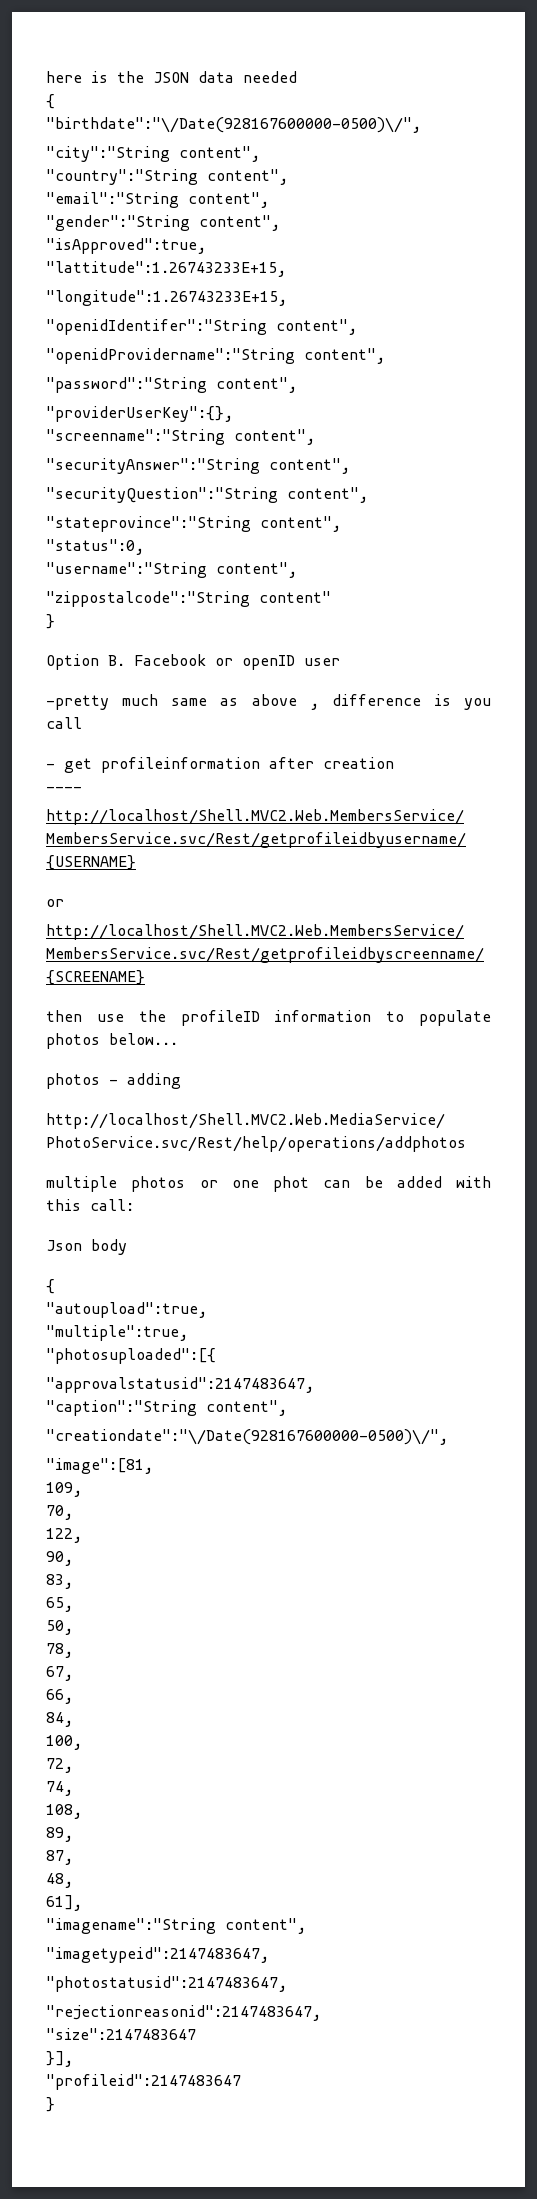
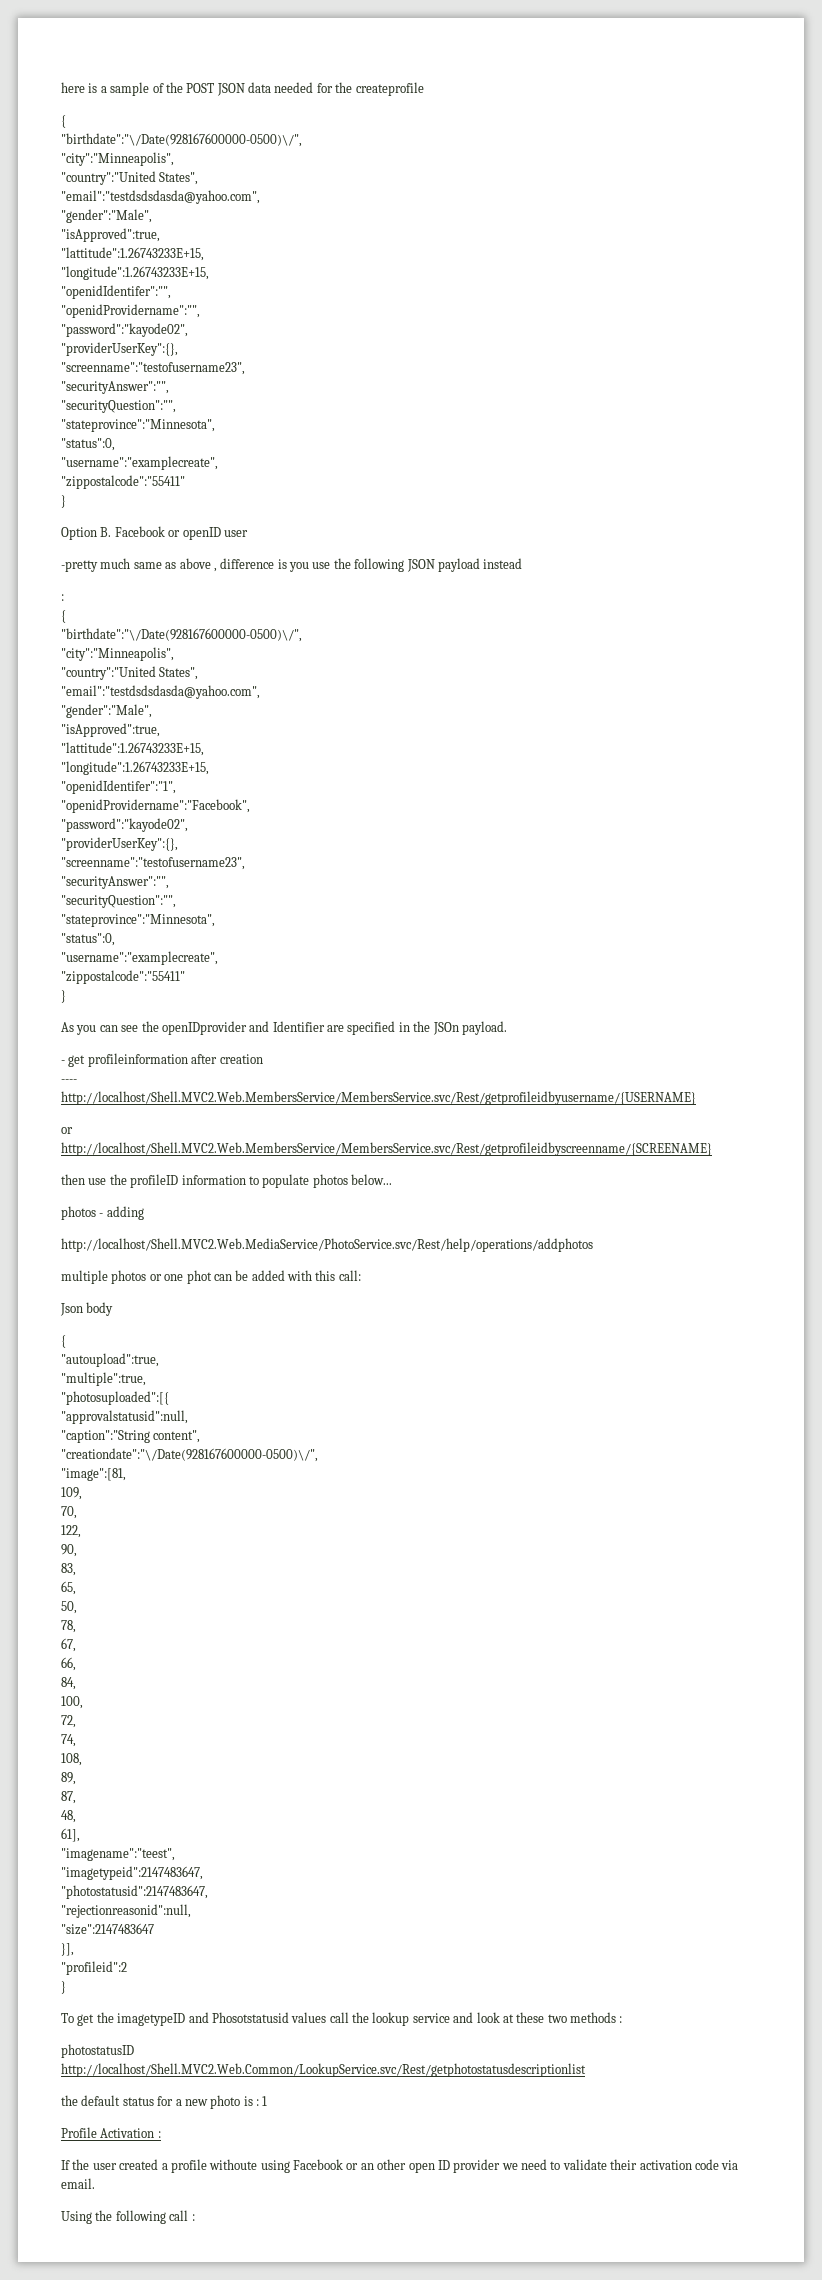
- here is the JSON data needed
+ here is a sample of the POST JSON data needed for the createprofile
  {
  "birthdate":"\/Date(928167600000-0500)\/",
- "city":"String content",
- "country":"String content",
- "email":"String content",
- "gender":"String content",
+ "city":"Minneapolis",
+ "country":"United States",
+ "email":"testdsdsdasda@yahoo.com",
+ "gender":"Male",
  "isApproved":true,
  "lattitude":1.26743233E+15,
  "longitude":1.26743233E+15,
- "openidIdentifer":"String content",
- "openidProvidername":"String content",
- "password":"String content",
+ "openidIdentifer":"",
+ "openidProvidername":"",
+ "password":"kayode02",
  "providerUserKey":{},
- "screenname":"String content",
- "securityAnswer":"String content",
- "securityQuestion":"String content",
- "stateprovince":"String content",
+ "screenname":"testofusername23",
+ "securityAnswer":"",
+ "securityQuestion":"",
+ "stateprovince":"Minnesota",
  "status":0,
- "username":"String content",
- "zippostalcode":"String content"
+ "username":"examplecreate",
+ "zippostalcode":"55411"
- -pretty much same as above , difference is you call
+ -pretty much same as above , difference is you use the following JSON payload instead
+ :
+ {
+ "birthdate":"\/Date(928167600000-0500)\/",
+ "city":"Minneapolis",
+ "country":"United States",
+ "email":"testdsdsdasda@yahoo.com",
+ "gender":"Male",
+ "isApproved":true,
+ "lattitude":1.26743233E+15,
+ "longitude":1.26743233E+15,
+ "openidIdentifer":"1",
+ "openidProvidername":"Facebook",
+ "password":"kayode02",
+ "providerUserKey":{},
+ "screenname":"testofusername23",
+ "securityAnswer":"",
+ "securityQuestion":"",
+ "stateprovince":"Minnesota",
+ "status":0,
+ "username":"examplecreate",
+ "zippostalcode":"55411"
+ }
+ As you can see the openIDprovider and Identifier are specified in the JSOn payload.
- "approvalstatusid":2147483647,
+ "approvalstatusid":null,
- "imagename":"String content",
+ "imagename":"teest",
- "rejectionreasonid":2147483647,
+ "rejectionreasonid":null,
- "profileid":2147483647
+ "profileid":2
  }
+ To get the imagetypeID and Phosotstatusid values call the lookup service and look at these two methods :
+ photostatusID
+ http://localhost/Shell.MVC2.Web.Common/LookupService.svc/Rest/getphotostatusdescriptionlist
+ the default status for a new photo is : 1
+ Profile Activation :
+ If the user created a profile withoute using Facebook or an other open ID provider we need to validate their activation code via email.
+ Using the following call :

